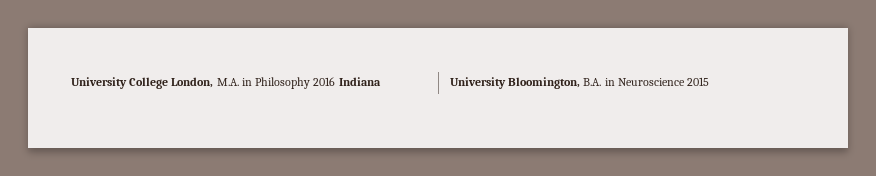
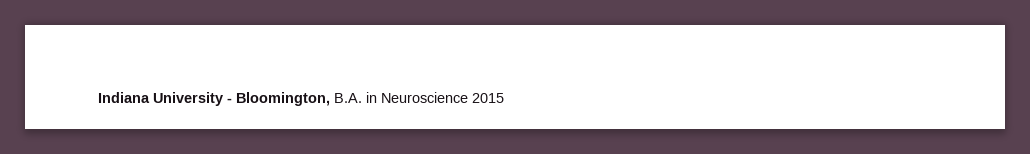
- University College London, M.A. in Philosophy 2016 Indiana University Bloomington, B.A. in Neuroscience 2015
+ Indiana University - Bloomington, B.A. in Neuroscience 2015

